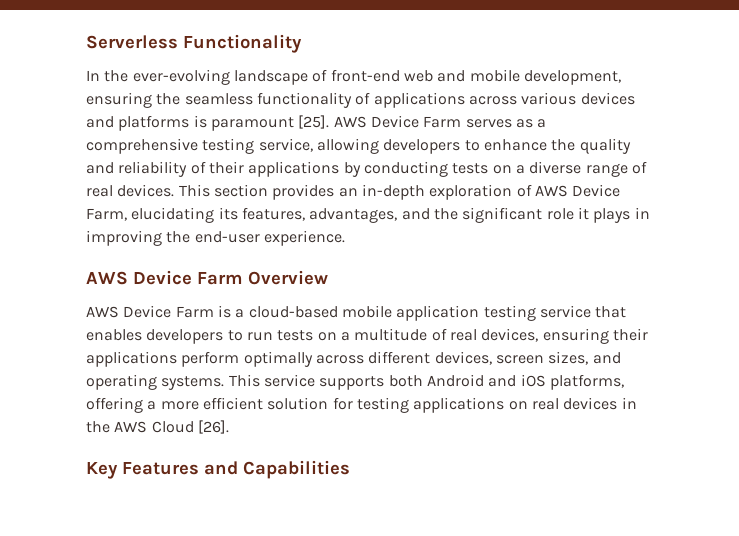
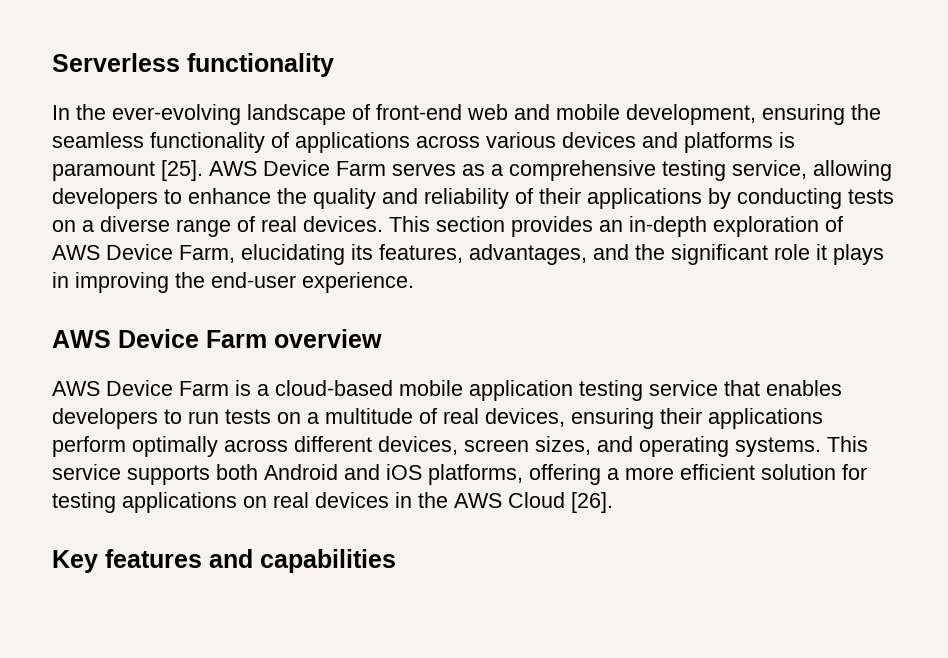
- Serverless Functionality
+ Serverless functionality
- AWS Device Farm Overview
+ AWS Device Farm overview
- Key Features and Capabilities
+ Key features and capabilities

